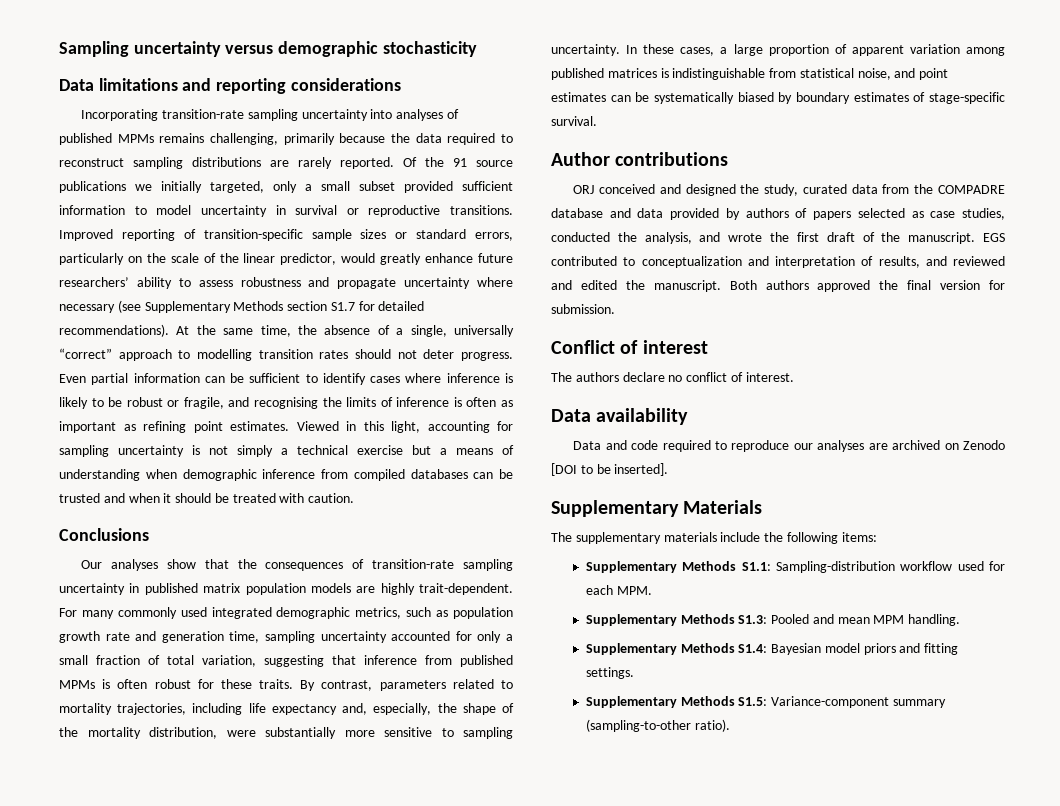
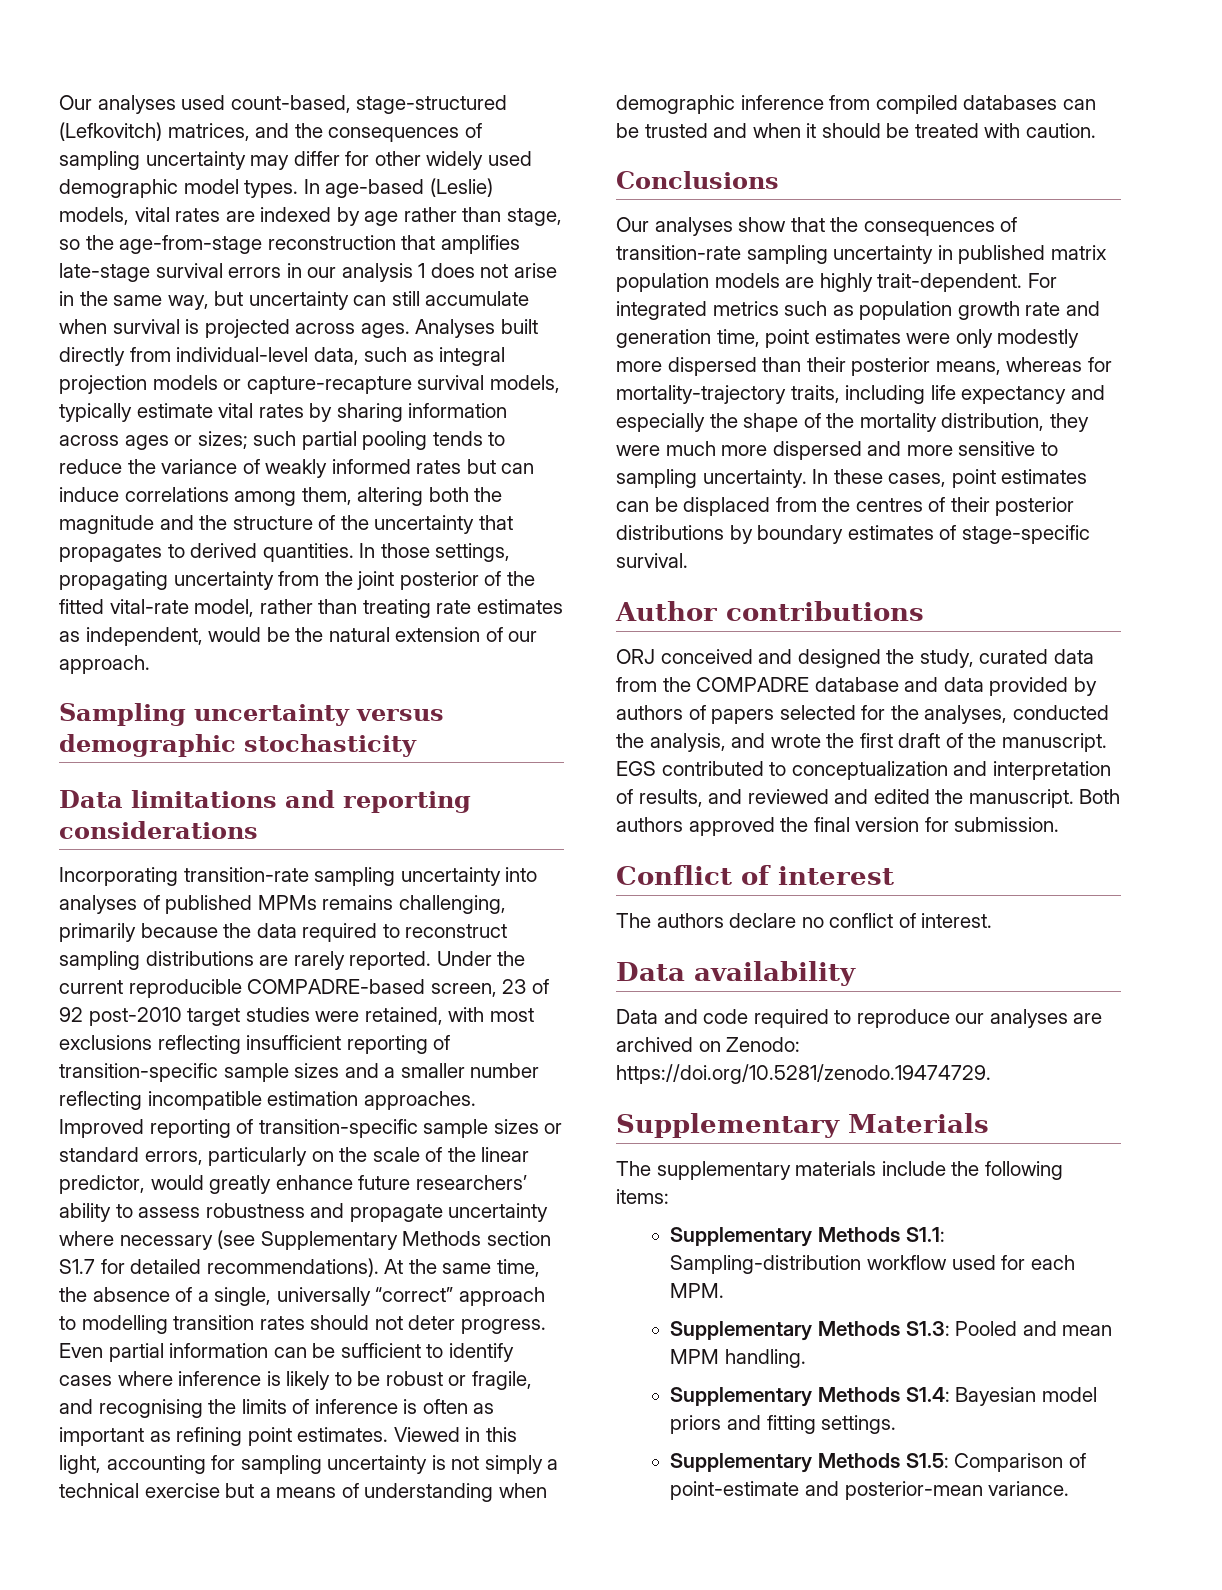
+ Our analyses used count-based, stage-structured (Lefkovitch) matrices, and the consequences of sampling uncertainty may differ for other widely used demographic model types. In age-based (Leslie) models, vital rates are indexed by age rather than stage, so the age-from-stage reconstruction that amplifies late-stage survival errors in our analysis 1 does not arise in the same way, but uncertainty can still accumulate when survival is projected across ages. Analyses built directly from individual-level data, such as integral projection models or capture-recapture survival models, typically estimate vital rates by sharing information across ages or sizes; such partial pooling tends to reduce the variance of weakly informed rates but can induce correlations among them, altering both the magnitude and the structure of the uncertainty that propagates to derived quantities. In those settings, propagating uncertainty from the joint posterior of the fitted vital-rate model, rather than treating rate estimates as independent, would be the natural extension of our approach.
- Of the 91 source publications we initially targeted, only a small subset provided sufficient information to model uncertainty in survival or reproductive transitions.
+ Under the current reproducible COMPADRE-based screen, 23 of 92 post-2010 target studies were retained, with most exclusions reflecting insufficient reporting of transition-specific sample sizes and a smaller number reflecting incompatible estimation approaches.
- For many commonly used integrated demographic metrics, such as population growth rate and generation time, sampling uncertainty accounted for only a small fraction of total variation, suggesting that inference from published MPMs is often robust for these traits. By contrast, parameters related to mortality trajectories, including life expectancy and, especially, the shape of the mortality distribution, were substantially more sensitive to sampling uncertainty.
+ For integrated metrics such as population growth rate and generation time, point estimates were only modestly more dispersed than their posterior means, whereas for mortality-trajectory traits, including life expectancy and especially the shape of the mortality distribution, they were much more dispersed and more sensitive to sampling uncertainty.
- In these cases, a large proportion of apparent variation among published matrices is indistinguishable from statistical noise, and point estimates can be systematically biased by boundary estimates of stage-specific survival.
+ In these cases, point estimates can be displaced from the centres of their posterior distributions by boundary estimates of stage-specific survival.
- ORJ conceived and designed the study, curated data from the COMPADRE database and data provided by authors of papers selected as case studies, conducted the analysis, and wrote the first draft of the manuscript.
+ ORJ conceived and designed the study, curated data from the COMPADRE database and data provided by authors of papers selected for the analyses, conducted the analysis, and wrote the first draft of the manuscript.
- Data and code required to reproduce our analyses are archived on Zenodo [DOI to be inserted].
+ Data and code required to reproduce our analyses are archived on Zenodo: https://doi.org/10.5281/zenodo.19474729.
- Supplementary Methods S1.5: Variance-component summary (sampling-to-other ratio).
+ Supplementary Methods S1.5: Comparison of point-estimate and posterior-mean variance.

